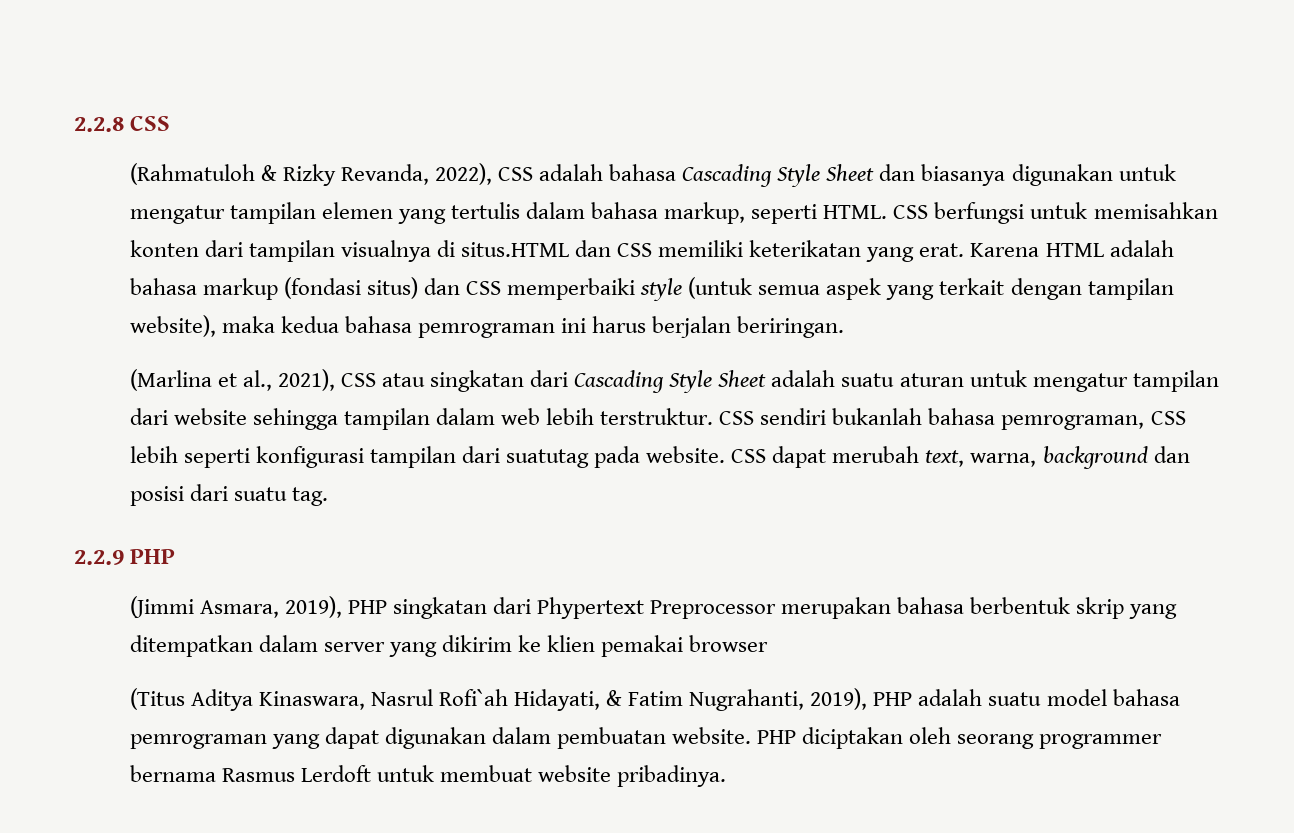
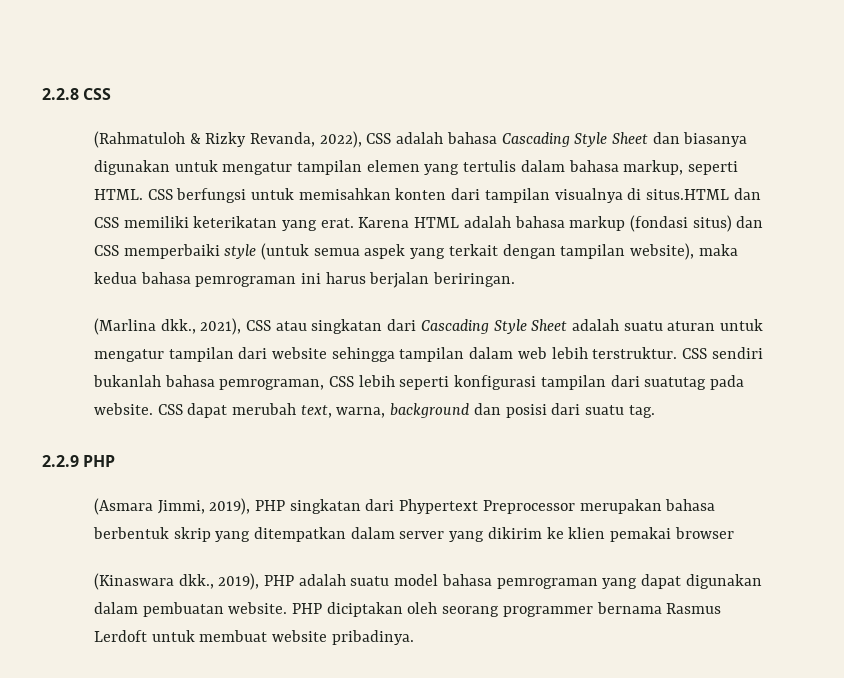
- (Marlina et al., 2021), CSS atau singkatan dari Cascading Style Sheet adalah suatu aturan untuk mengatur tampilan dari website sehingga tampilan dalam web lebih terstruktur.
+ (Marlina dkk., 2021), CSS atau singkatan dari Cascading Style Sheet adalah suatu aturan untuk mengatur tampilan dari website sehingga tampilan dalam web lebih terstruktur.
- (Jimmi Asmara, 2019), PHP singkatan dari Phypertext Preprocessor merupakan bahasa berbentuk skrip yang ditempatkan dalam server yang dikirim ke klien pemakai browser
+ (Asmara Jimmi, 2019), PHP singkatan dari Phypertext Preprocessor merupakan bahasa berbentuk skrip yang ditempatkan dalam server yang dikirim ke klien pemakai browser
- (Titus Aditya Kinaswara, Nasrul Rofi`ah Hidayati, & Fatim Nugrahanti, 2019), PHP adalah suatu model bahasa pemrograman yang dapat digunakan dalam pembuatan website.
+ (Kinaswara dkk., 2019), PHP adalah suatu model bahasa pemrograman yang dapat digunakan dalam pembuatan website.

